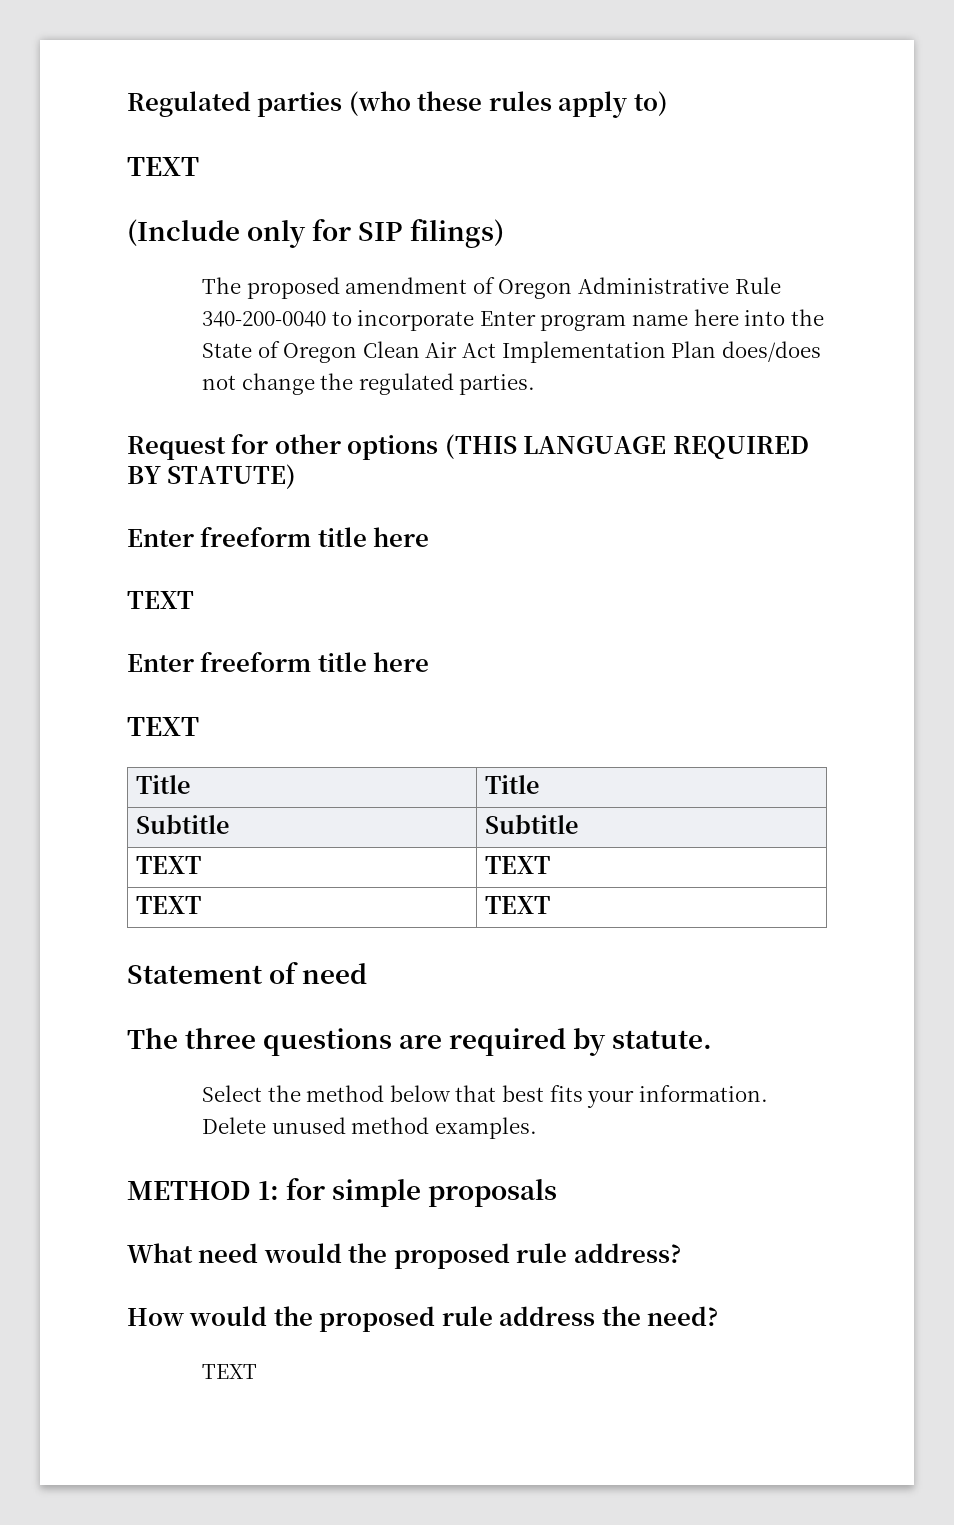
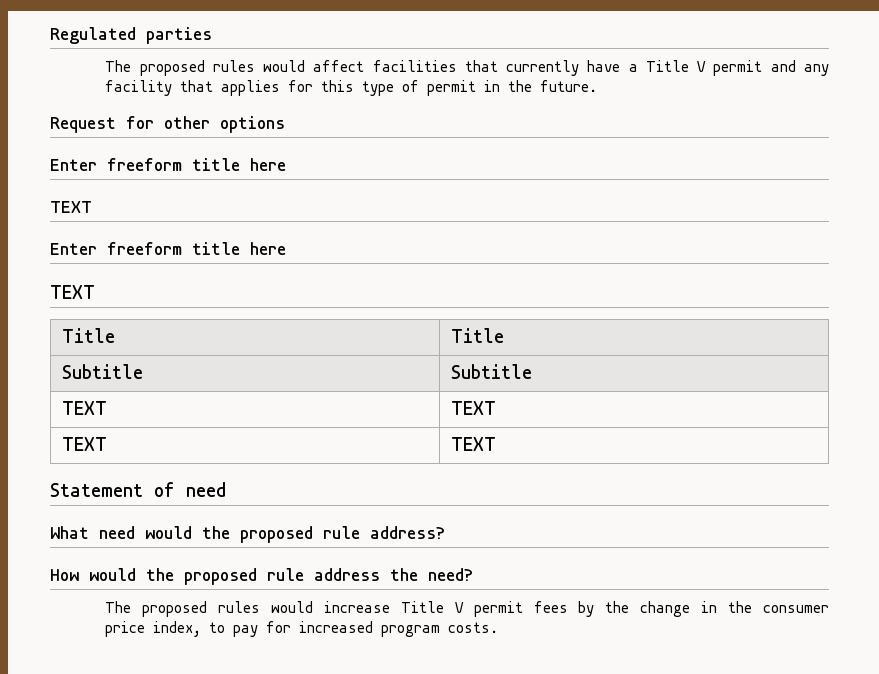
- Regulated parties (who these rules apply to)
- TEXT
- (Include only for SIP filings)
- The proposed amendment of Oregon Administrative Rule 340-200-0040 to incorporate Enter program name here into the State of Oregon Clean Air Act Implementation Plan does/does not change the regulated parties.
+ Regulated parties
+ The proposed rules would affect facilities that currently have a Title V permit and any facility that applies for this type of permit in the future.
- Request for other options (THIS LANGUAGE REQUIRED BY STATUTE)
+ Request for other options
- The three questions are required by statute.
- Select the method below that best fits your information. Delete unused method examples.
- METHOD 1: for simple proposals
  How would the proposed rule address the need?
- TEXT
+ The proposed rules would increase Title V permit fees by the change in the consumer price index, to pay for increased program costs.

